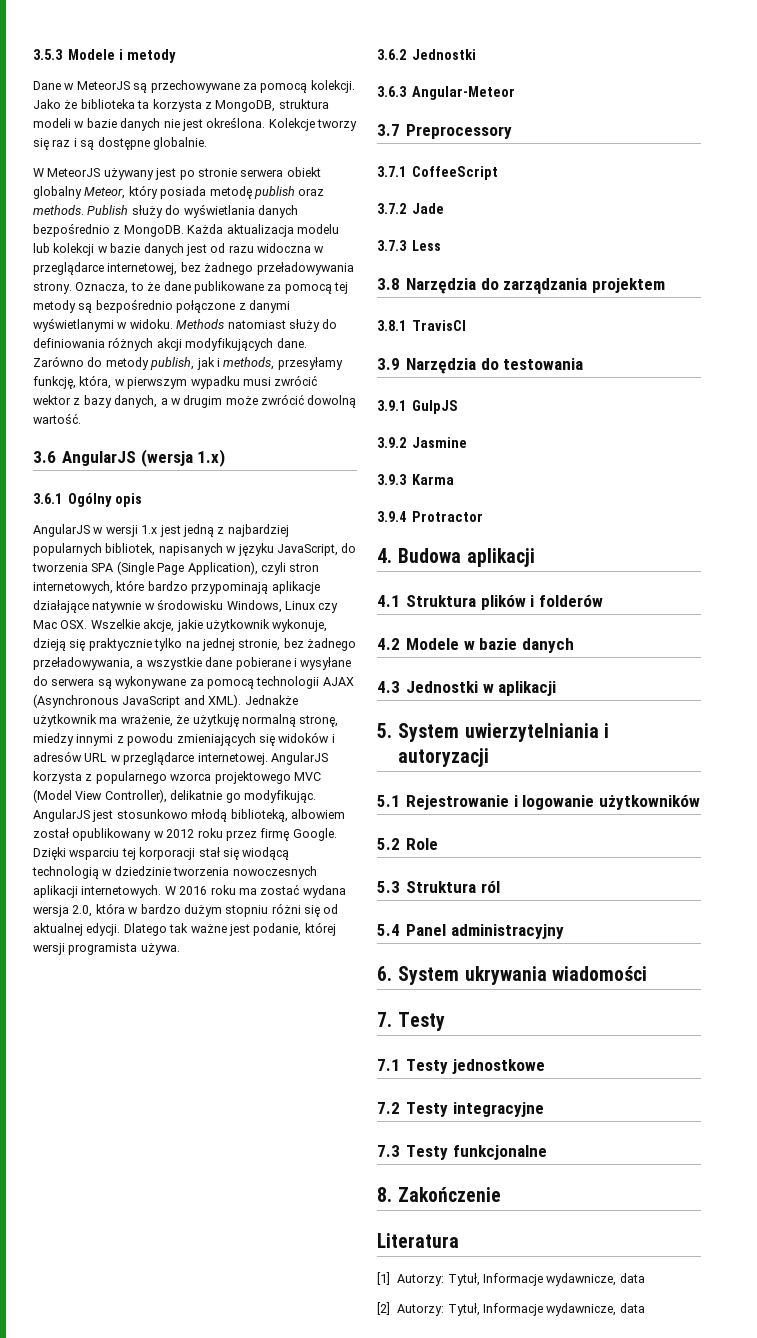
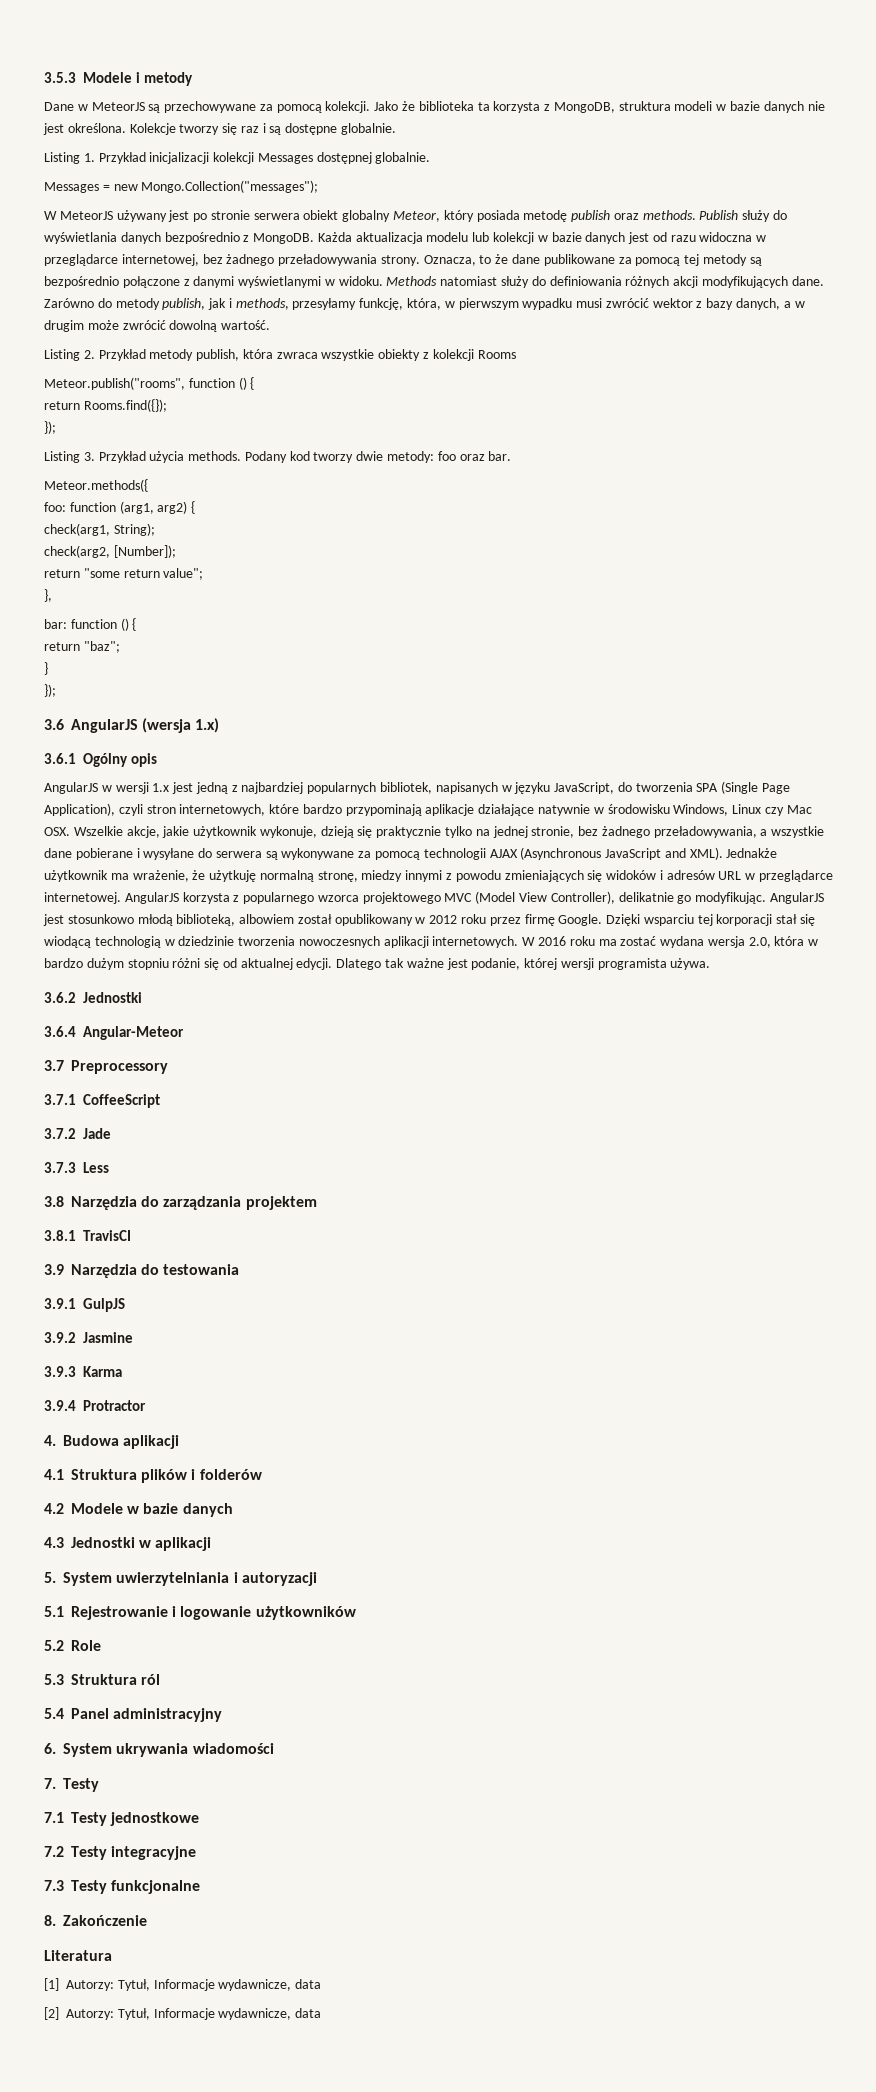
+ Listing 1. Przykład inicjalizacji kolekcji Messages dostępnej globalnie.
+ Messages = new Mongo.Collection("messages");
+ Listing 2. Przykład metody publish, która zwraca wszystkie obiekty z kolekcji Rooms
+ Meteor.publish("rooms", function () {
+ return Rooms.find({});
+ });
+ Listing 3. Przykład użycia methods. Podany kod tworzy dwie metody: foo oraz bar.
+ Meteor.methods({
+ foo: function (arg1, arg2) {
+ check(arg1, String);
+ check(arg2, [Number]);
+ return "some return value";
+ },
+ bar: function () {
+ return "baz";
+ }
+ });
- 3.6.3 Angular-Meteor
+ 3.6.4 Angular-Meteor

